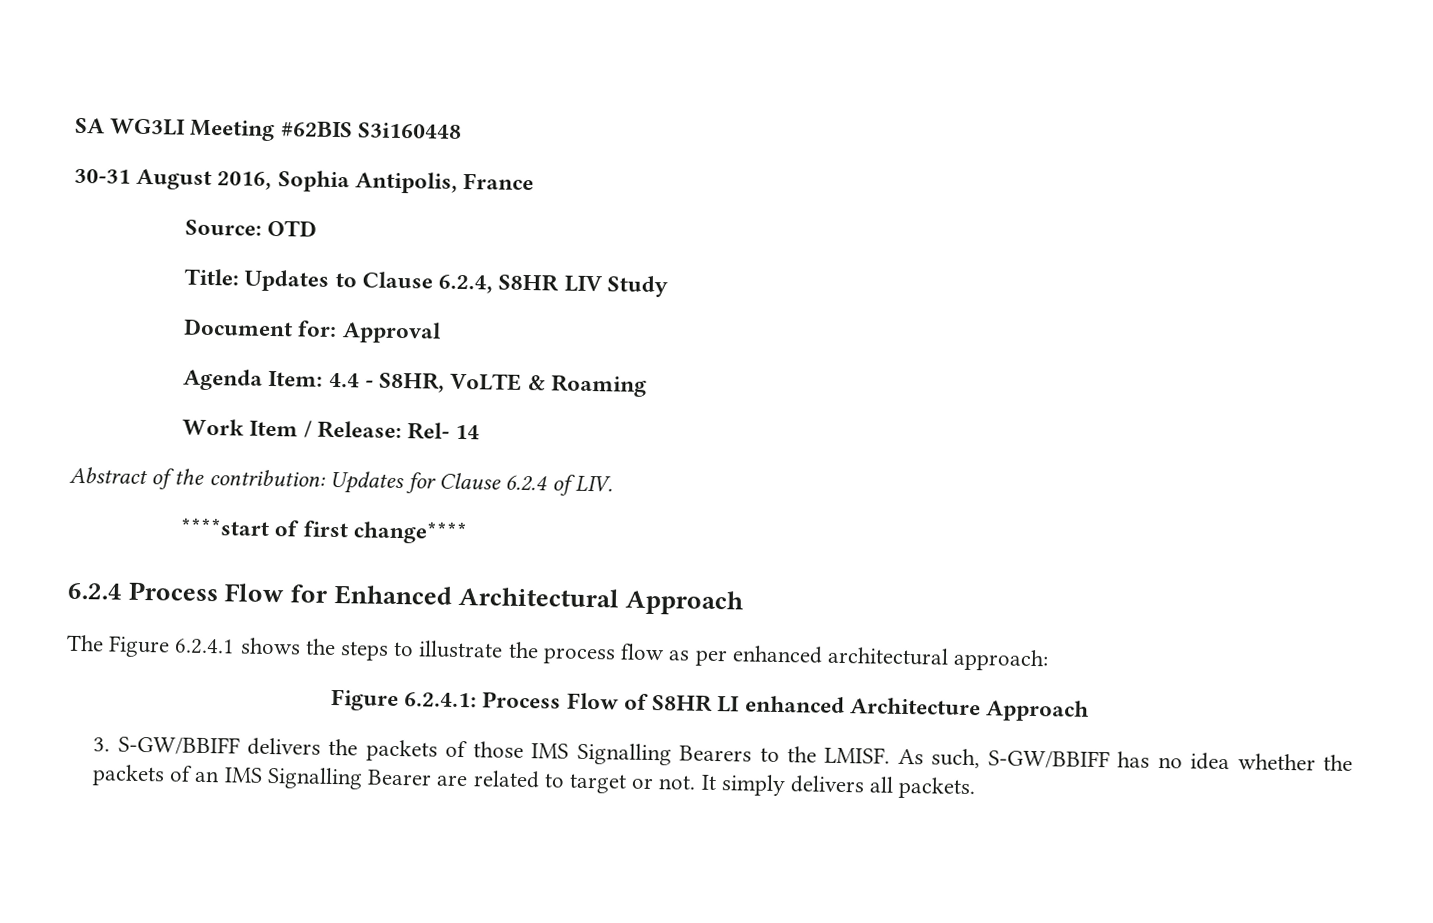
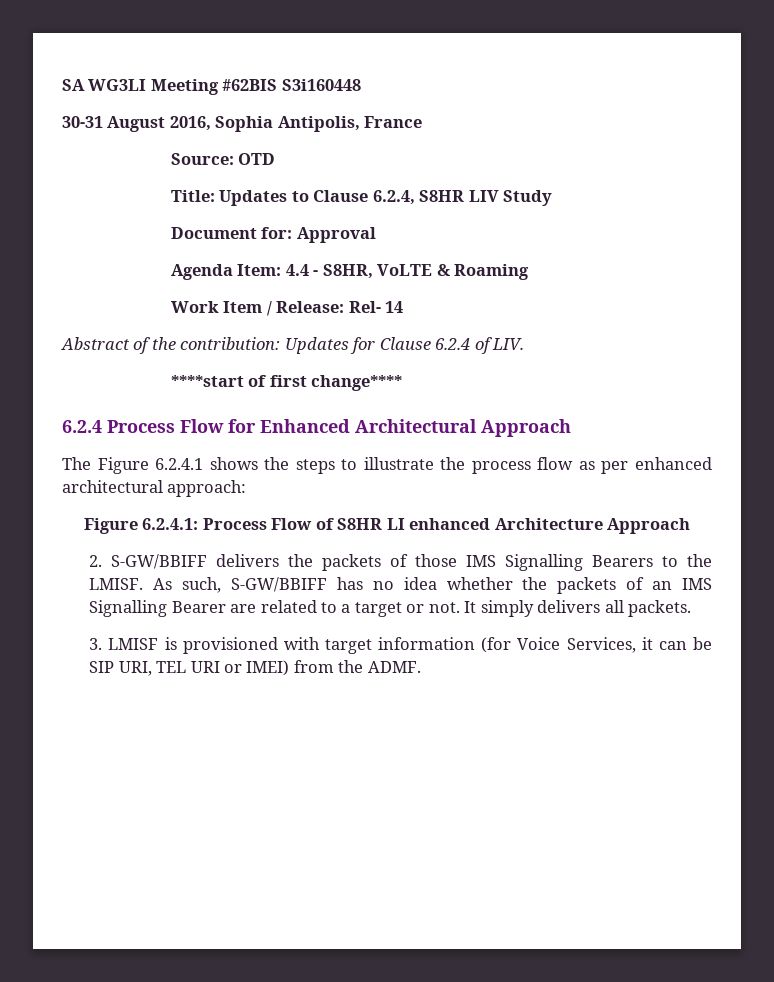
- 3. S-GW/BBIFF delivers the packets of those IMS Signalling Bearers to the LMISF.
+ 2. S-GW/BBIFF delivers the packets of those IMS Signalling Bearers to the LMISF.
- As such, S-GW/BBIFF has no idea whether the packets of an IMS Signalling Bearer are related to target or not.
+ As such, S-GW/BBIFF has no idea whether the packets of an IMS Signalling Bearer are related to a target or not.
+ 3. LMISF is provisioned with target information (for Voice Services, it can be SIP URI, TEL URI or IMEI) from the ADMF.

